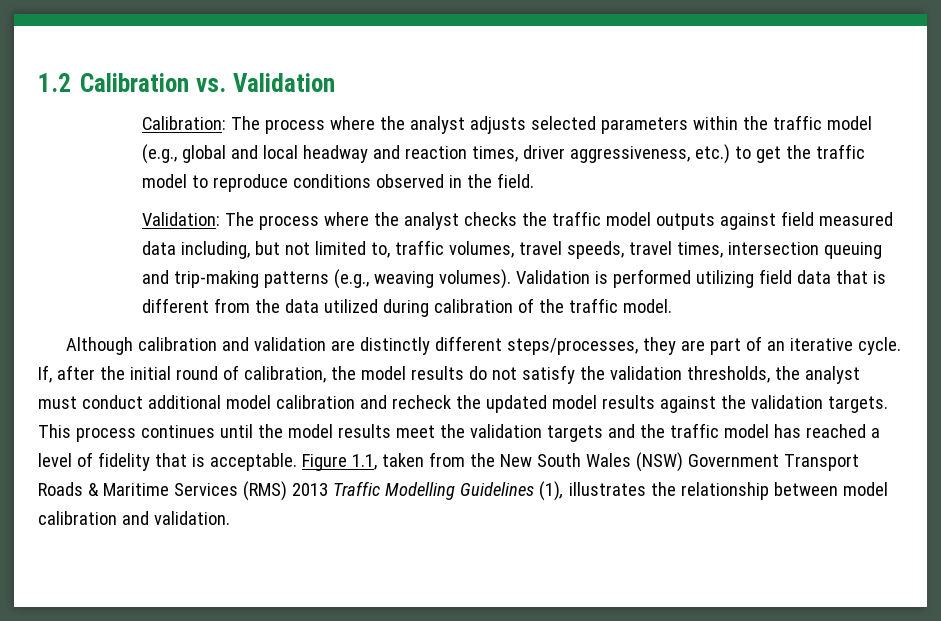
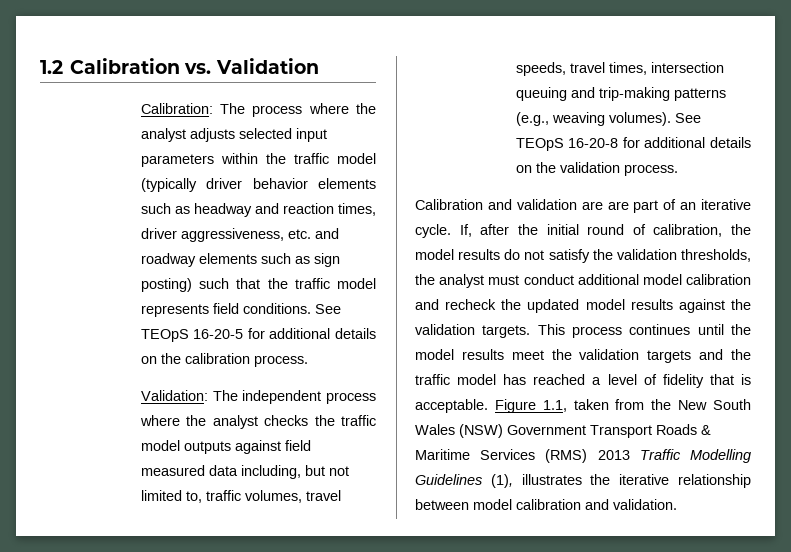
- Calibration: The process where the analyst adjusts selected parameters within the traffic model (e.g., global and local headway and reaction times, driver aggressiveness, etc.) to get the traffic model to reproduce conditions observed in the field.
+ Calibration: The process where the analyst adjusts selected input parameters within the traffic model (typically driver behavior elements such as headway and reaction times, driver aggressiveness, etc. and roadway elements such as sign posting) such that the traffic model represents field conditions. See TEOpS 16-20-5 for additional details on the calibration process.
- Validation: The process where the analyst checks the traffic model outputs against field measured data including, but not limited to, traffic volumes, travel speeds, travel times, intersection queuing and trip-making patterns (e.g., weaving volumes).
+ Validation: The independent process where the analyst checks the traffic model outputs against field measured data including, but not limited to, traffic volumes, travel speeds, travel times, intersection queuing and trip-making patterns (e.g., weaving volumes).
- Validation is performed utilizing field data that is different from the data utilized during calibration of the traffic model.
- Although calibration and validation are distinctly different steps/processes, they are part of an iterative cycle.
+ See TEOpS 16-20-8 for additional details on the validation process.
+ Calibration and validation are are part of an iterative cycle.
- Figure 1.1, taken from the New South Wales (NSW) Government Transport Roads & Maritime Services (RMS) 2013 Traffic Modelling Guidelines (1), illustrates the relationship between model calibration and validation.
+ Figure 1.1, taken from the New South Wales (NSW) Government Transport Roads & Maritime Services (RMS) 2013 Traffic Modelling Guidelines (1), illustrates the iterative relationship between model calibration and validation.

